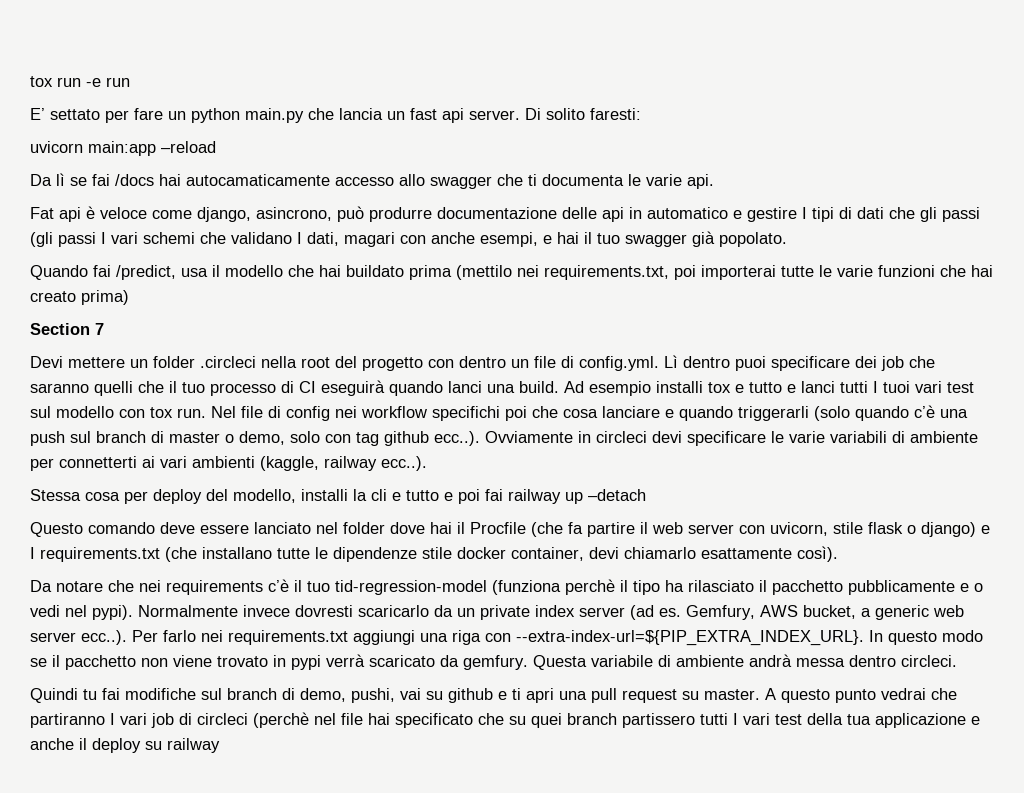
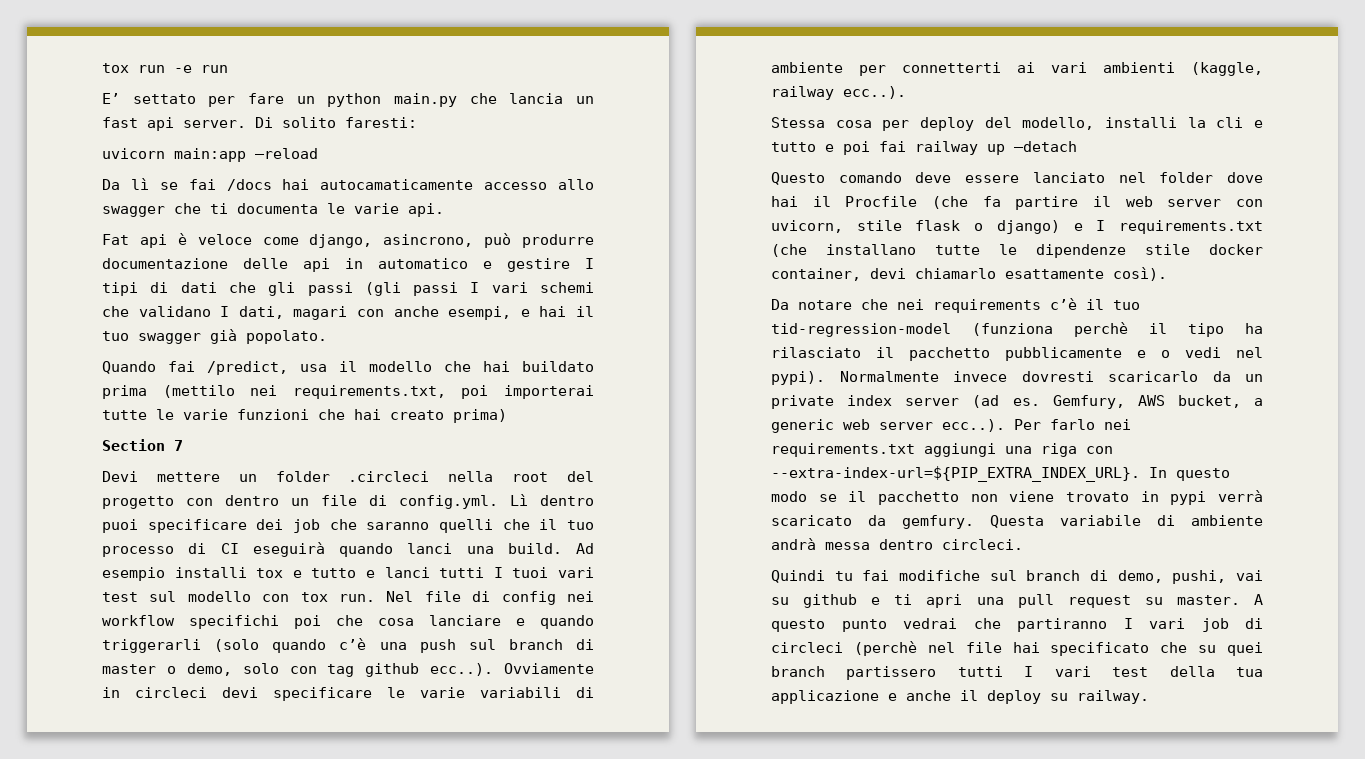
- A questo punto vedrai che partiranno I vari job di circleci (perchè nel file hai specificato che su quei branch partissero tutti I vari test della tua applicazione e anche il deploy su railway
+ A questo punto vedrai che partiranno I vari job di circleci (perchè nel file hai specificato che su quei branch partissero tutti I vari test della tua applicazione e anche il deploy su railway.

